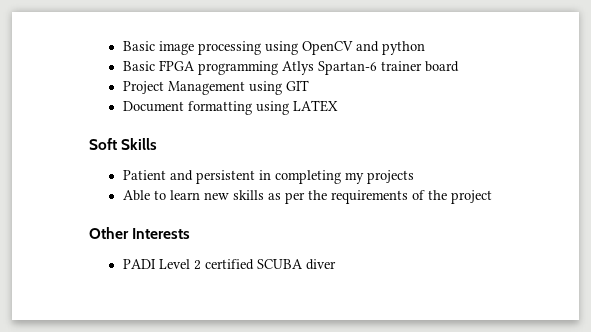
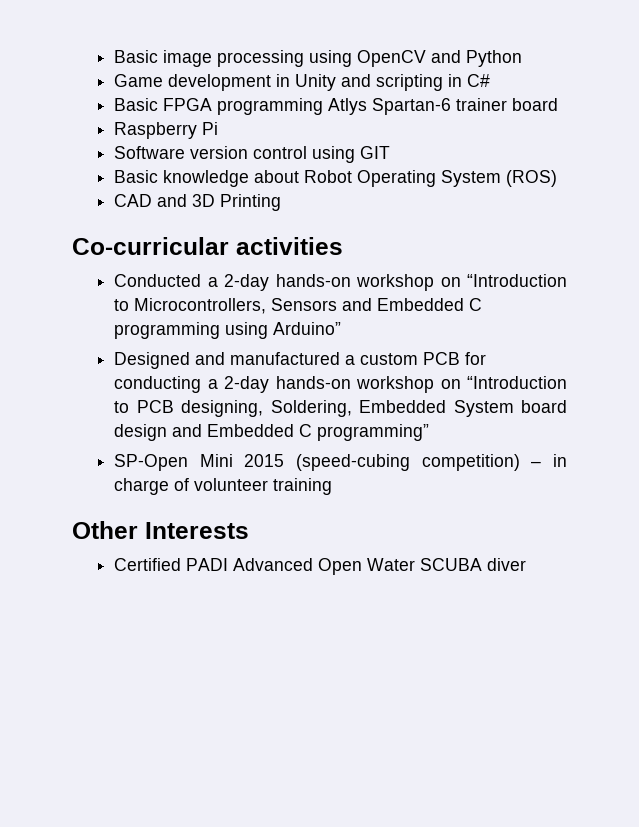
- Basic image processing using OpenCV and python
+ Basic image processing using OpenCV and Python
+ Game development in Unity and scripting in C#
- Project Management using GIT
- Document formatting using LATEX
- Soft Skills
- Patient and persistent in completing my projects
- Able to learn new skills as per the requirements of the project
+ Raspberry Pi
+ Software version control using GIT
+ Basic knowledge about Robot Operating System (ROS)
+ CAD and 3D Printing
+ Co-curricular activities
+ Conducted a 2-day hands-on workshop on “Introduction to Microcontrollers, Sensors and Embedded C programming using Arduino”
+ Designed and manufactured a custom PCB for conducting a 2-day hands-on workshop on “Introduction to PCB designing, Soldering, Embedded System board design and Embedded C programming”
+ SP-Open Mini 2015 (speed-cubing competition) – in charge of volunteer training
  Other Interests
- PADI Level 2 certified SCUBA diver
+ Certified PADI Advanced Open Water SCUBA diver

